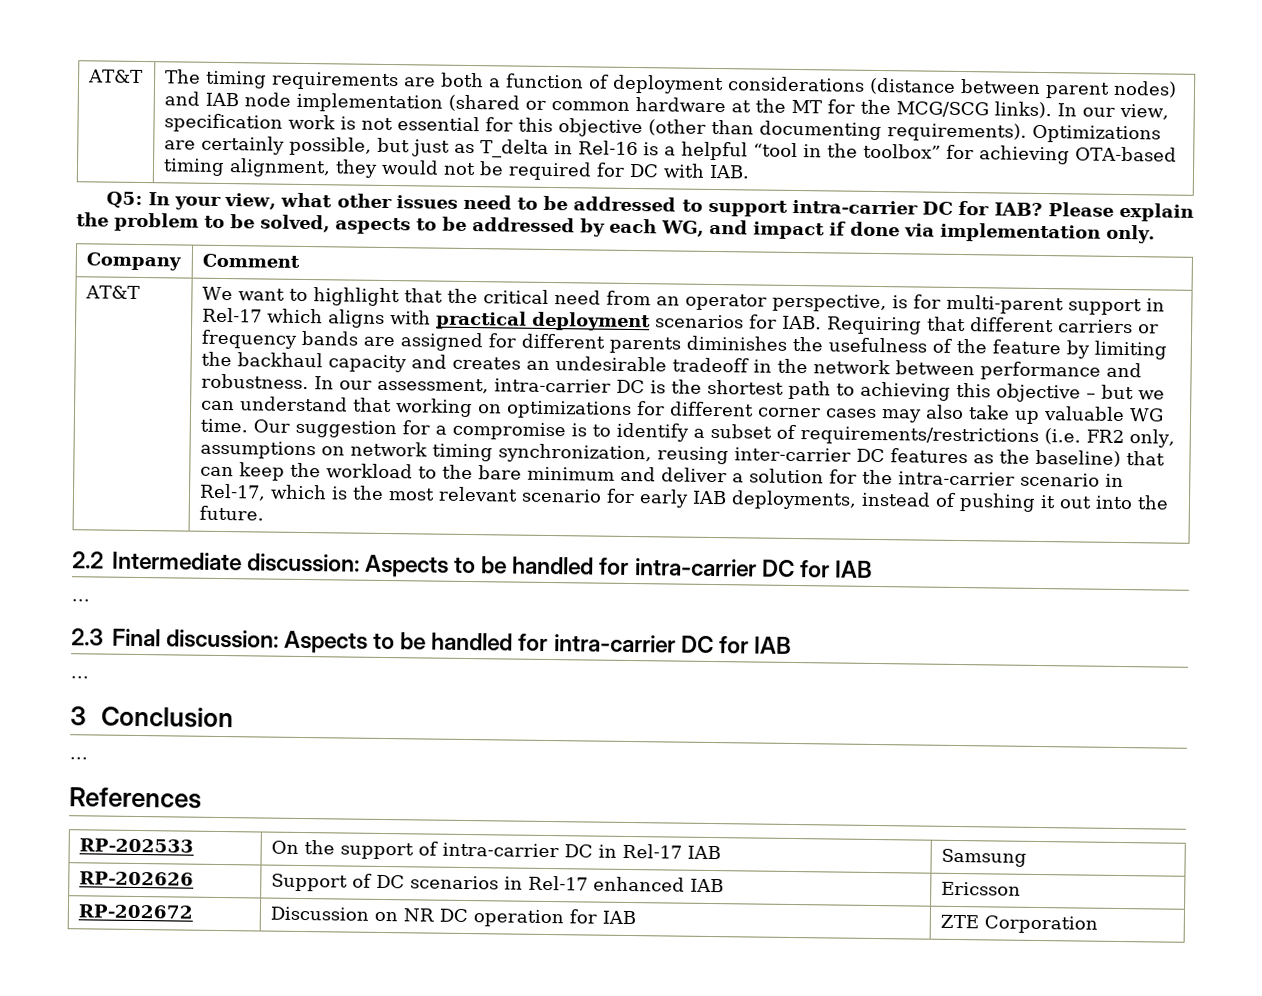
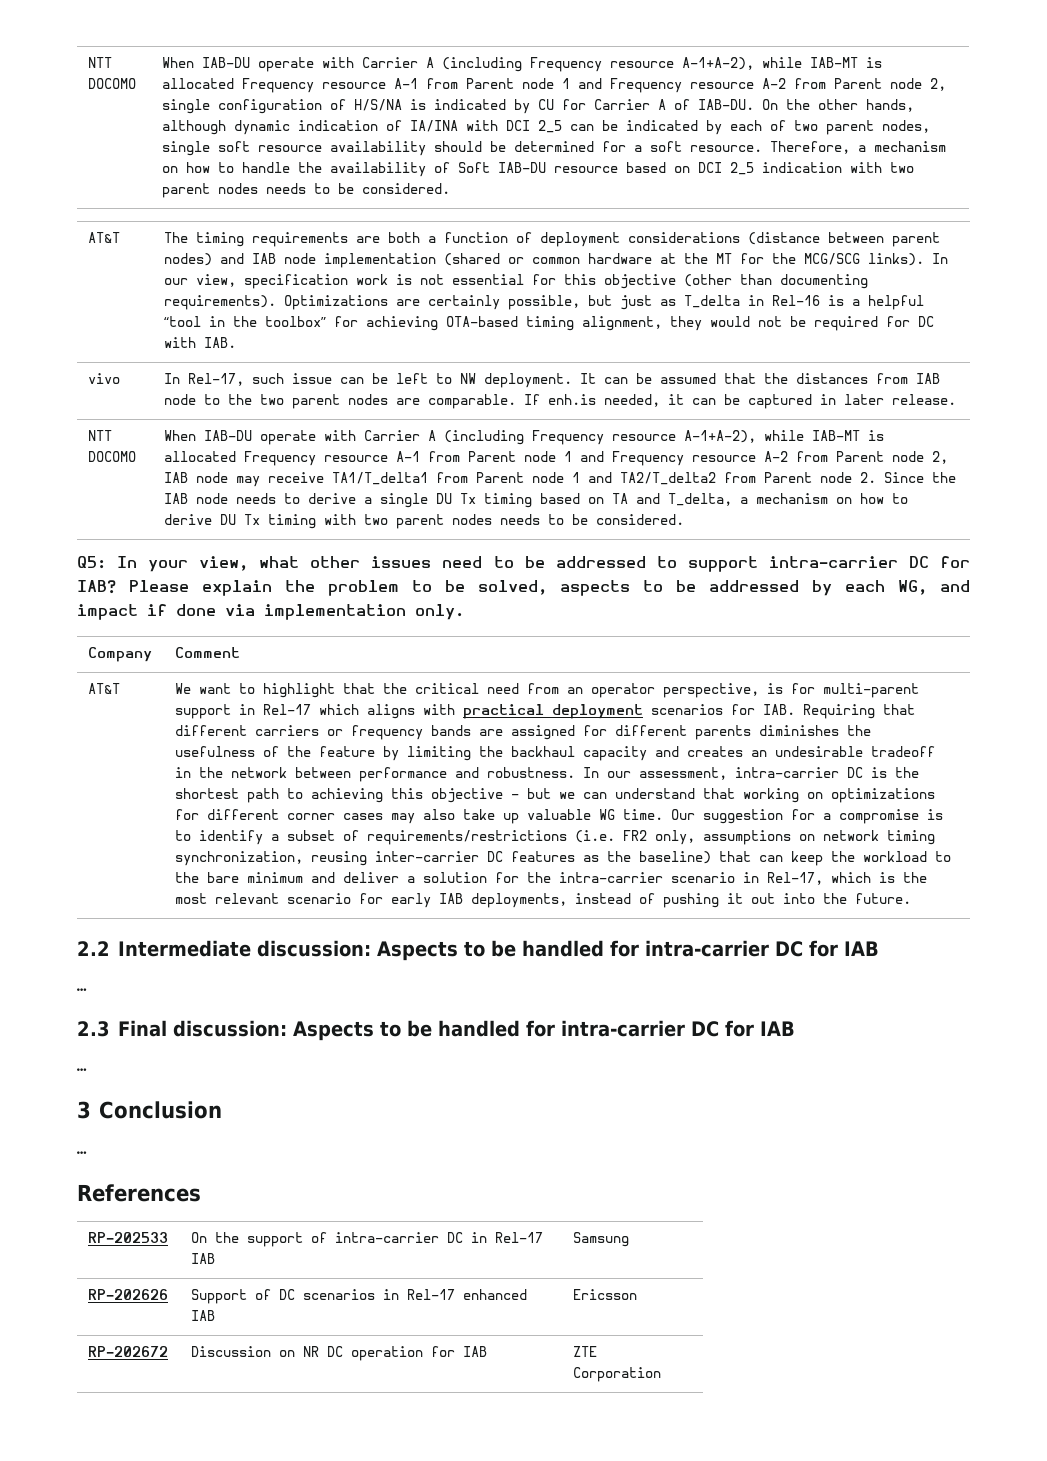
+ NTT DOCOMO | When IAB-DU operate with Carrier A (including Frequency resource A-1+A-2), while IAB-MT is allocated Frequency resource A-1 from Parent node 1 and Frequency resource A-2 from Parent node 2, single configuration of H/S/NA is indicated by CU for Carrier A of IAB-DU. On the other hands, although dynamic indication of IA/INA with DCI 2_5 can be indicated by each of two parent nodes, single soft resource availability should be determined for a soft resource. Therefore, a mechanism on how to handle the availability of Soft IAB-DU resource based on DCI 2_5 indication with two parent nodes needs to be considered.
+ vivo | In Rel-17, such issue can be left to NW deployment. It can be assumed that the distances from IAB node to the two parent nodes are comparable. If enh.is needed, it can be captured in later release.
+ NTT DOCOMO | When IAB-DU operate with Carrier A (including Frequency resource A-1+A-2), while IAB-MT is allocated Frequency resource A-1 from Parent node 1 and Frequency resource A-2 from Parent node 2, IAB node may receive TA1/T_delta1 from Parent node 1 and TA2/T_delta2 from Parent node 2. Since the IAB node needs to derive a single DU Tx timing based on TA and T_delta, a mechanism on how to derive DU Tx timing with two parent nodes needs to be considered.

